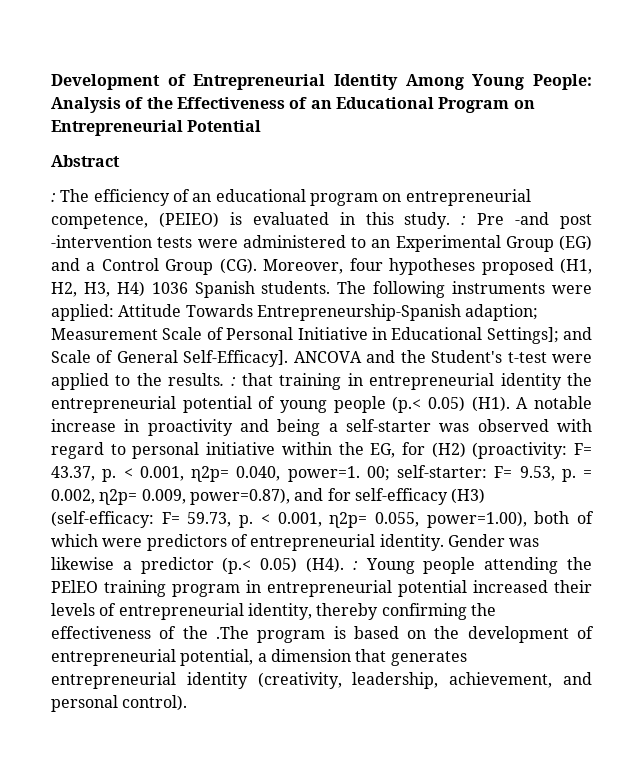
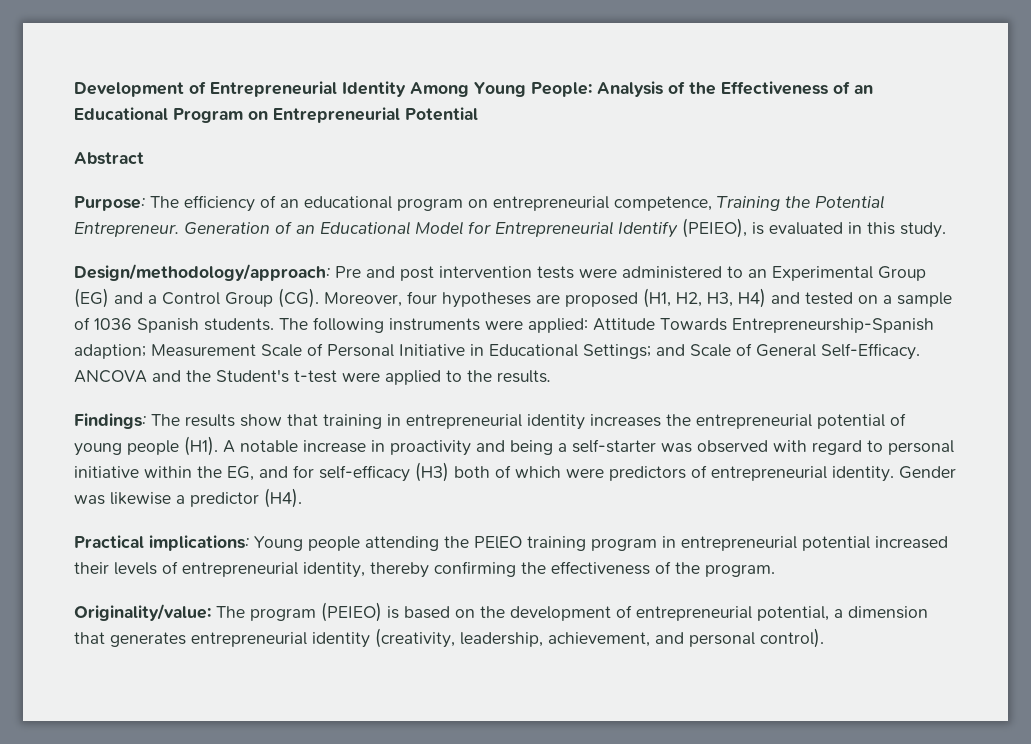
- : The efficiency of an educational program on entrepreneurial competence, (PEIEO) is evaluated in this study. : Pre -and post -intervention tests were administered to an Experimental Group (EG) and a Control Group (CG). Moreover, four hypotheses proposed (H1, H2, H3, H4) 1036 Spanish students.
+ Purpose: The efficiency of an educational program on entrepreneurial competence, Training the Potential Entrepreneur. Generation of an Educational Model for Entrepreneurial Identify (PEIEO), is evaluated in this study.
+ Design/methodology/approach: Pre and post intervention tests were administered to an Experimental Group (EG) and a Control Group (CG). Moreover, four hypotheses are proposed (H1, H2, H3, H4) and tested on a sample of 1036 Spanish students.
- The following instruments were applied: Attitude Towards Entrepreneurship-Spanish adaption; Measurement Scale of Personal Initiative in Educational Settings]; and Scale of General Self-Efficacy].
+ The following instruments were applied: Attitude Towards Entrepreneurship-Spanish adaption; Measurement Scale of Personal Initiative in Educational Settings; and Scale of General Self-Efficacy.
- ANCOVA and the Student's t-test were applied to the results. : that training in entrepreneurial identity the entrepreneurial potential of young people (p.< 0.05) (H1). A notable increase in proactivity and being a self-starter was observed with regard to personal initiative within the EG, for (H2) (proactivity: F= 43.37, p. < 0.001, ɳ2p= 0.040, power=1. 00; self-starter: F= 9.53, p. = 0.002, ɳ2p= 0.009, power=0.87), and for self-efficacy (H3) (self-efficacy: F= 59.73, p. < 0.001, ɳ2p= 0.055, power=1.00), both of which were predictors of entrepreneurial identity.
+ ANCOVA and the Student's t-test were applied to the results.
+ Findings: The results show that training in entrepreneurial identity increases the entrepreneurial potential of young people (H1). A notable increase in proactivity and being a self-starter was observed with regard to personal initiative within the EG, and for self-efficacy (H3) both of which were predictors of entrepreneurial identity.
- Gender was likewise a predictor (p.< 0.05) (H4). : Young people attending the PElEO training program in entrepreneurial potential increased their levels of entrepreneurial identity, thereby confirming the effectiveness of the .The program is based on the development of entrepreneurial potential, a dimension that generates entrepreneurial identity (creativity, leadership, achievement, and personal control).
+ Gender was likewise a predictor (H4).
+ Practical implications: Young people attending the PElEO training program in entrepreneurial potential increased their levels of entrepreneurial identity, thereby confirming the effectiveness of the program.
+ Originality/value: The program (PEIEO) is based on the development of entrepreneurial potential, a dimension that generates entrepreneurial identity (creativity, leadership, achievement, and personal control).

